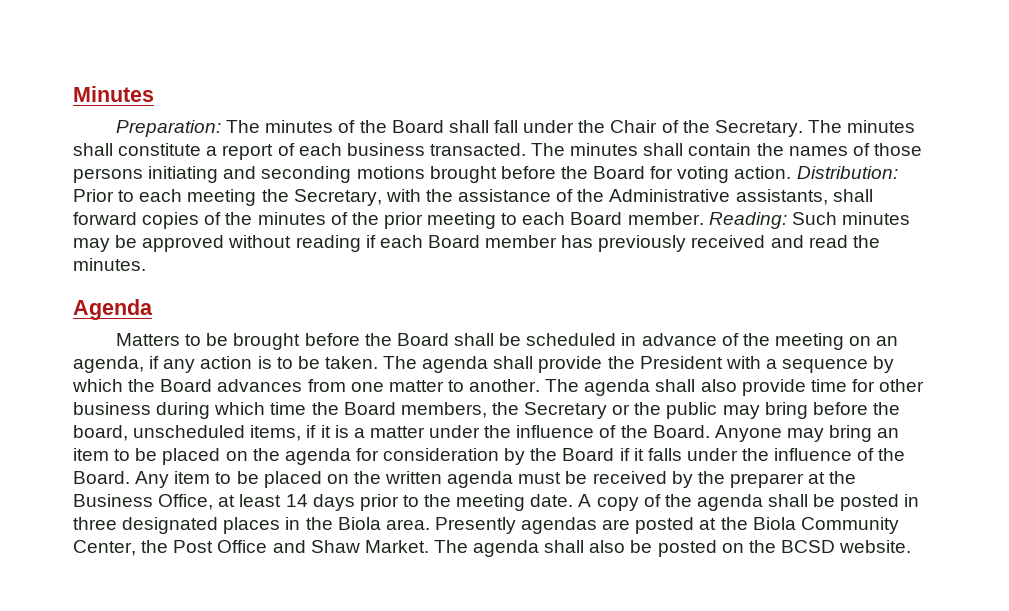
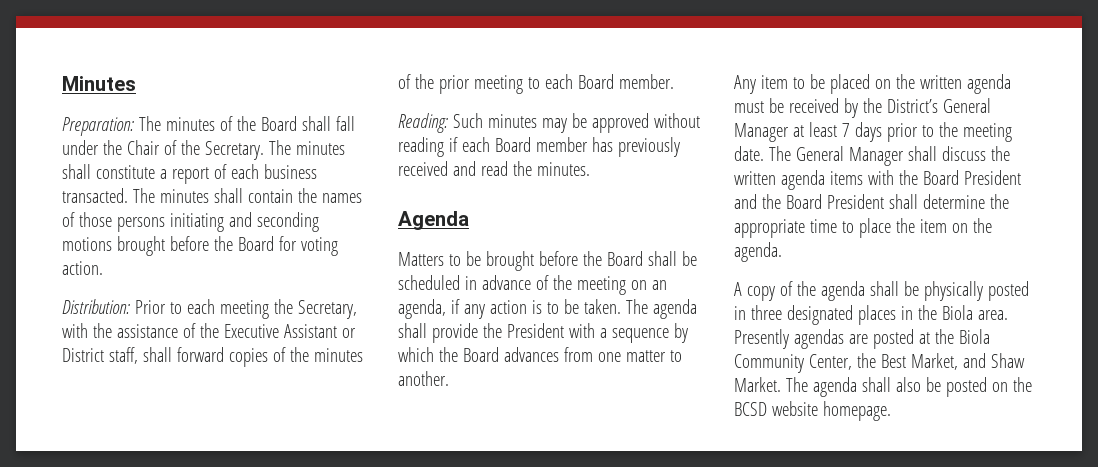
- The minutes shall contain the names of those persons initiating and seconding motions brought before the Board for voting action. Distribution:
+ The minutes shall contain the names of those persons initiating and seconding motions brought before the Board for voting action.
+ Distribution:
- Prior to each meeting the Secretary, with the assistance of the Administrative assistants, shall forward copies of the minutes of the prior meeting to each Board member. Reading:
+ Prior to each meeting the Secretary, with the assistance of the Executive Assistant or District staff, shall forward copies of the minutes of the prior meeting to each Board member.
+ Reading:
- The agenda shall provide the President with a sequence by which the Board advances from one matter to another. The agenda shall also provide time for other business during which time the Board members, the Secretary or the public may bring before the board, unscheduled items, if it is a matter under the influence of the Board. Anyone may bring an item to be placed on the agenda for consideration by the Board if it falls under the influence of the Board. Any item to be placed on the written agenda must be received by the preparer at the Business Office, at least 14 days prior to the meeting date. A copy of the agenda shall be posted in three designated places in the Biola area.
+ The agenda shall provide the President with a sequence by which the Board advances from one matter to another.
+ Any item to be placed on the written agenda must be received by the District’s General Manager at least 7 days prior to the meeting date. The General Manager shall discuss the written agenda items with the Board President and the Board President shall determine the appropriate time to place the item on the agenda.
+ A copy of the agenda shall be physically posted in three designated places in the Biola area.
- Presently agendas are posted at the Biola Community Center, the Post Office and Shaw Market.
+ Presently agendas are posted at the Biola Community Center, the Best Market, and Shaw Market.
- The agenda shall also be posted on the BCSD website.
+ The agenda shall also be posted on the BCSD website homepage.

